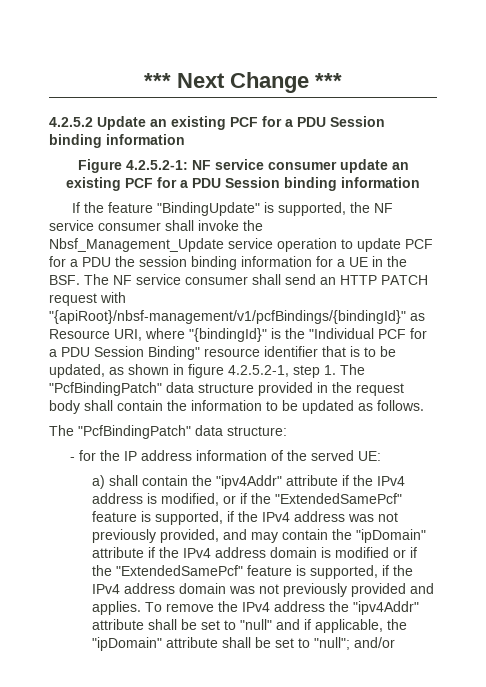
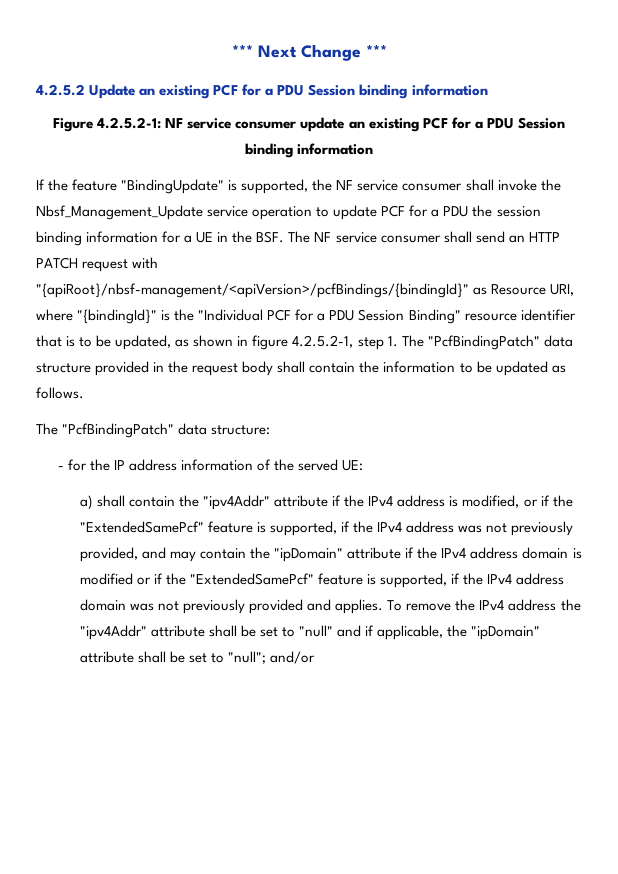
- If the feature "BindingUpdate" is supported, the NF service consumer shall invoke the Nbsf_Management_Update service operation to update PCF for a PDU the session binding information for a UE in the BSF. The NF service consumer shall send an HTTP PATCH request with "{apiRoot}/nbsf-management/v1/pcfBindings/{bindingId}" as Resource URI, where "{bindingId}" is the "Individual PCF for a PDU Session Binding" resource identifier that is to be updated, as shown in figure 4.2.5.2-1, step 1. The "PcfBindingPatch" data structure provided in the request body shall contain the information to be updated as follows.
+ If the feature "BindingUpdate" is supported, the NF service consumer shall invoke the Nbsf_Management_Update service operation to update PCF for a PDU the session binding information for a UE in the BSF. The NF service consumer shall send an HTTP PATCH request with "{apiRoot}/nbsf-management/<apiVersion>/pcfBindings/{bindingId}" as Resource URI, where "{bindingId}" is the "Individual PCF for a PDU Session Binding" resource identifier that is to be updated, as shown in figure 4.2.5.2-1, step 1. The "PcfBindingPatch" data structure provided in the request body shall contain the information to be updated as follows.

